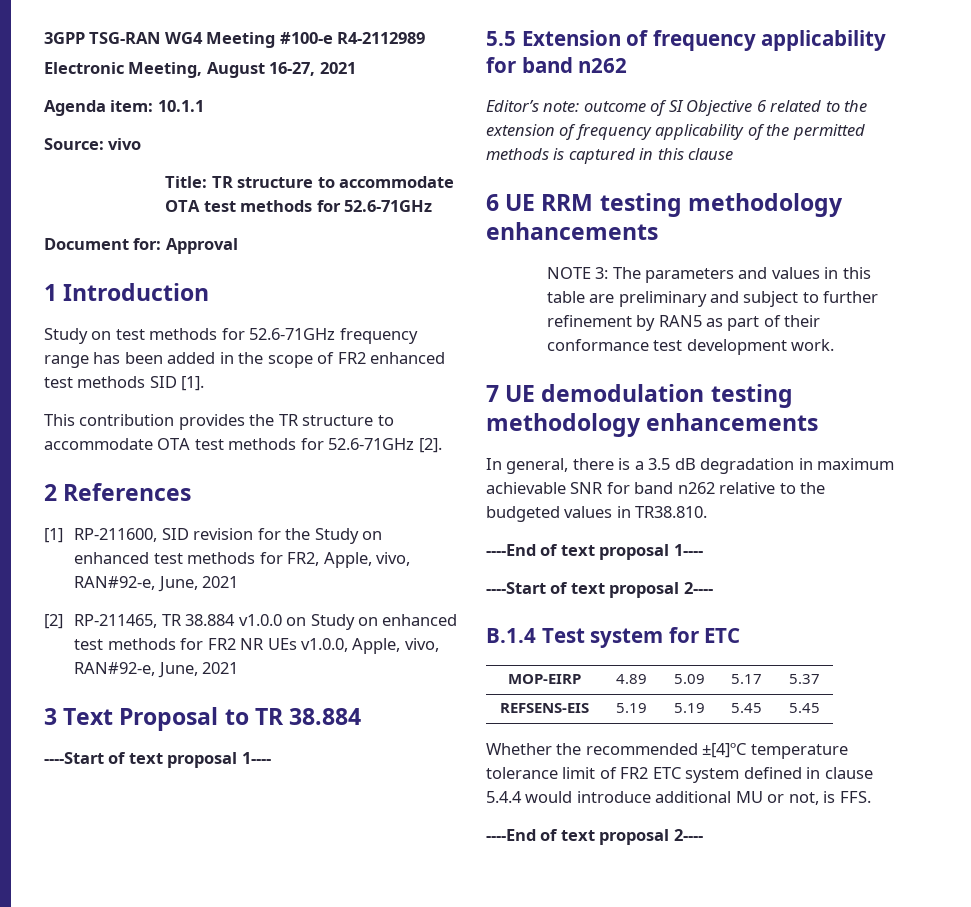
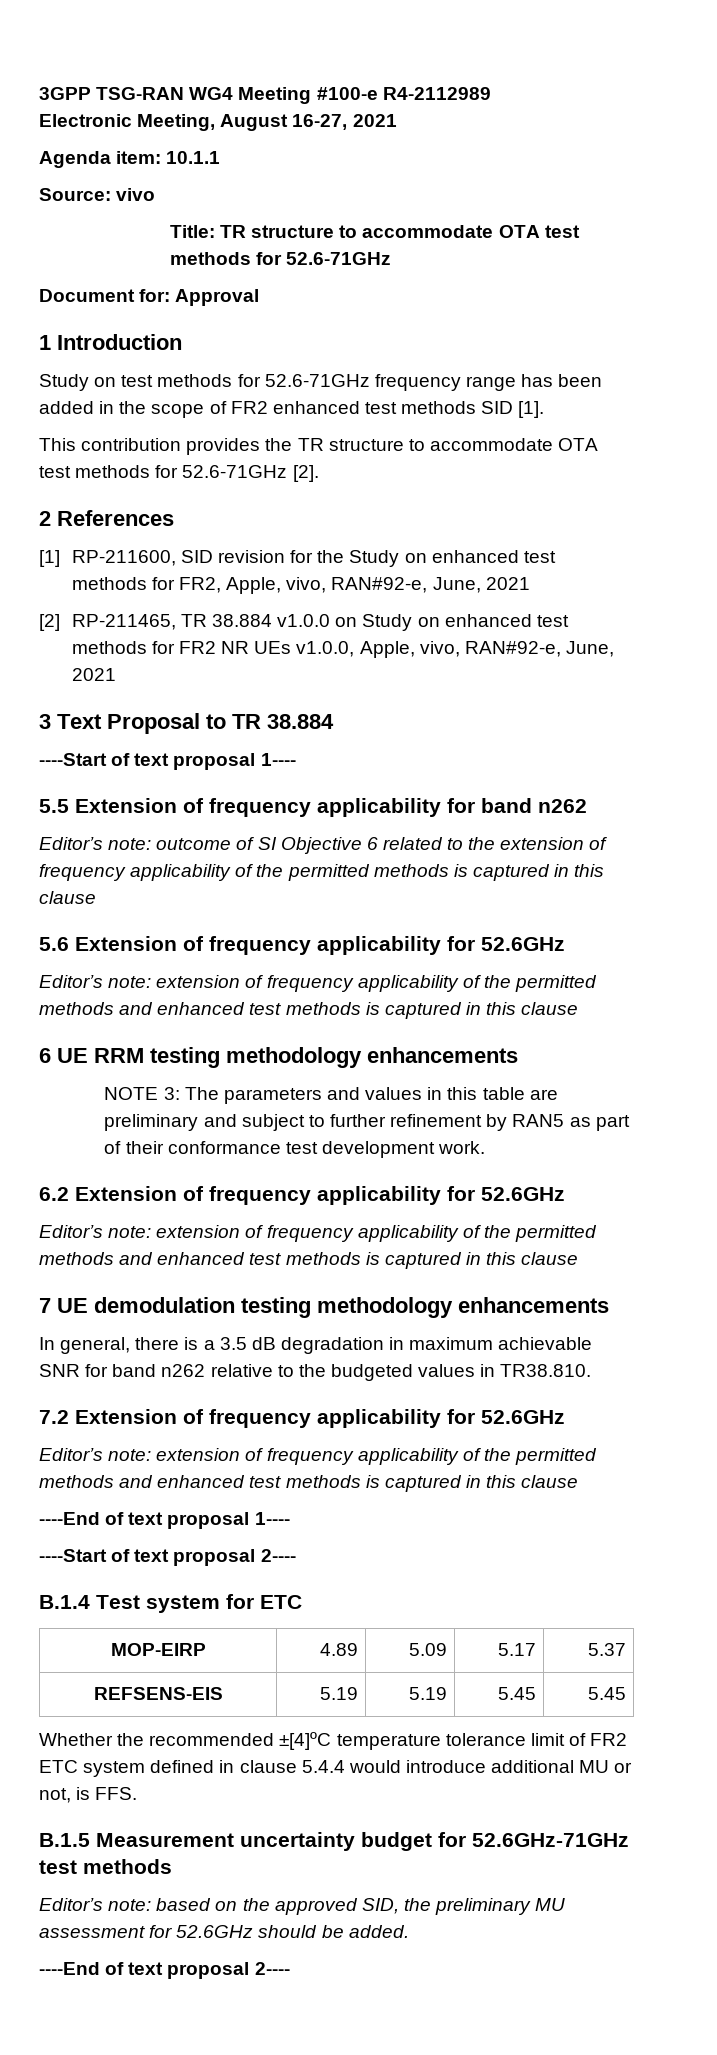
+ 5.6 Extension of frequency applicability for 52.6GHz
+ Editor’s note: extension of frequency applicability of the permitted methods and enhanced test methods is captured in this clause
+ 6.2 Extension of frequency applicability for 52.6GHz
+ Editor’s note: extension of frequency applicability of the permitted methods and enhanced test methods is captured in this clause
+ 7.2 Extension of frequency applicability for 52.6GHz
+ Editor’s note: extension of frequency applicability of the permitted methods and enhanced test methods is captured in this clause
+ B.1.5 Measurement uncertainty budget for 52.6GHz-71GHz test methods
+ Editor’s note: based on the approved SID, the preliminary MU assessment for 52.6GHz should be added.

